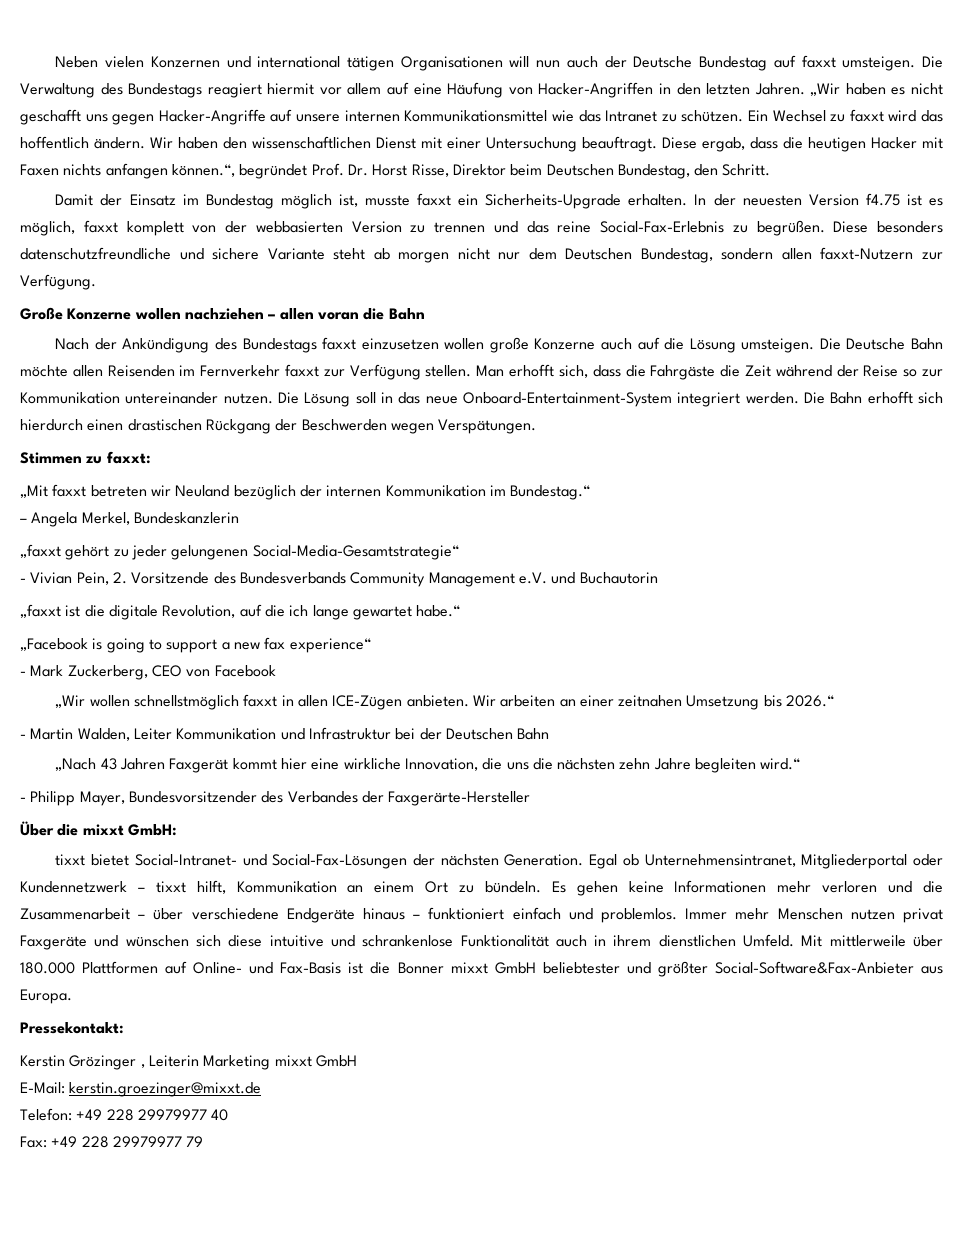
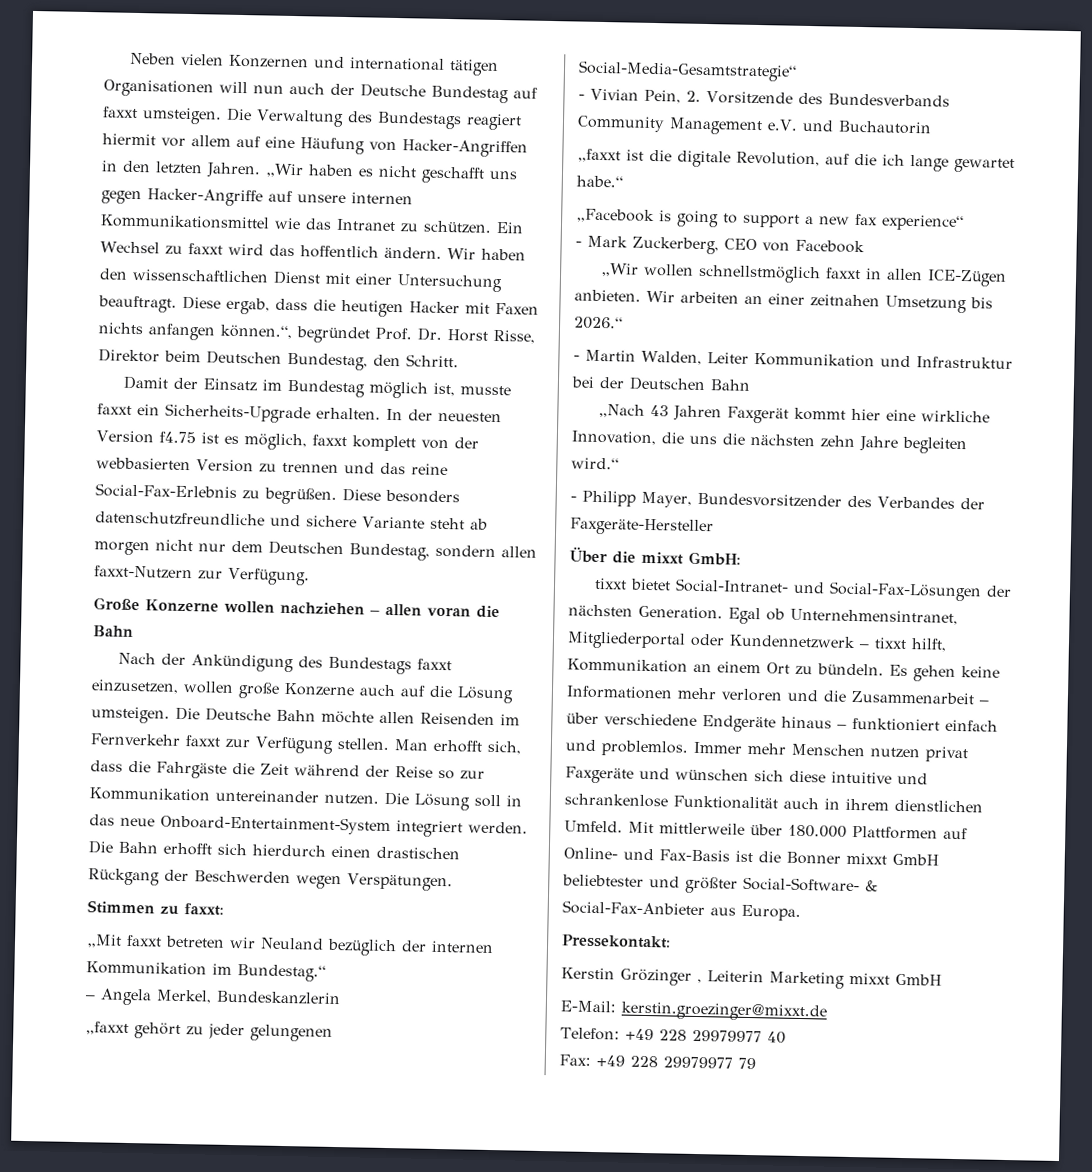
- Nach der Ankündigung des Bundestags faxxt einzusetzen wollen große Konzerne auch auf die Lösung umsteigen.
+ Nach der Ankündigung des Bundestags faxxt einzusetzen, wollen große Konzerne auch auf die Lösung umsteigen.
- - Philipp Mayer, Bundesvorsitzender des Verbandes der Faxgerärte-Hersteller
+ - Philipp Mayer, Bundesvorsitzender des Verbandes der Faxgeräte-Hersteller
- Mit mittlerweile über 180.000 Plattformen auf Online- und Fax-Basis ist die Bonner mixxt GmbH beliebtester und größter Social-Software&Fax-Anbieter aus Europa.
+ Mit mittlerweile über 180.000 Plattformen auf Online- und Fax-Basis ist die Bonner mixxt GmbH beliebtester und größter Social-Software- & Social-Fax-Anbieter aus Europa.

